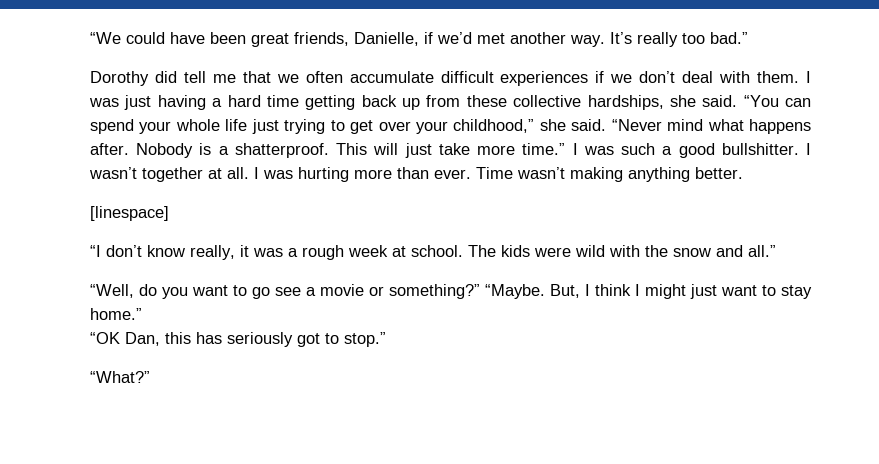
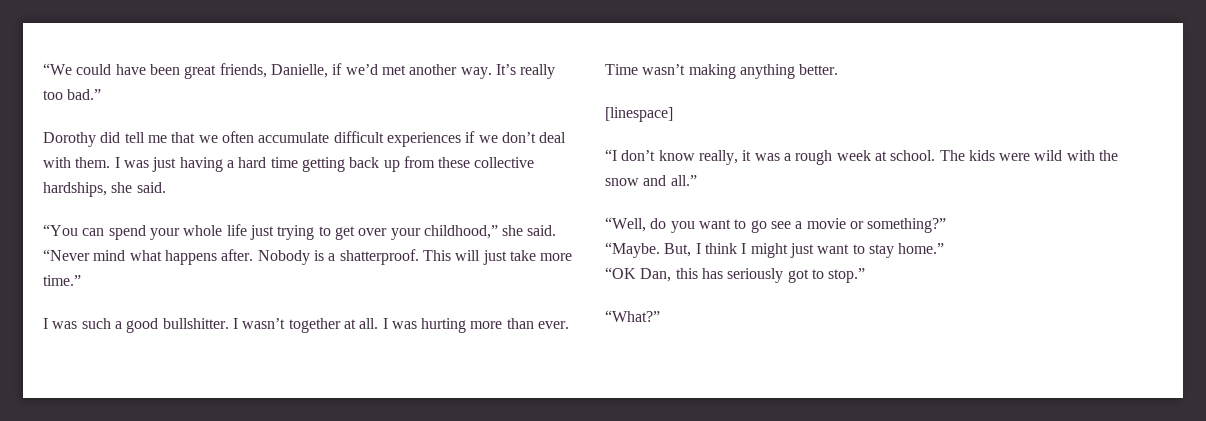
- I was just having a hard time getting back up from these collective hardships, she said. “You can spend your whole life just trying to get over your childhood,” she said.
+ I was just having a hard time getting back up from these collective hardships, she said.
+ “You can spend your whole life just trying to get over your childhood,” she said.
- This will just take more time.” I was such a good bullshitter.
+ This will just take more time.”
+ I was such a good bullshitter.
- “Well, do you want to go see a movie or something?” “Maybe.
+ “Well, do you want to go see a movie or something?”
+ “Maybe.

